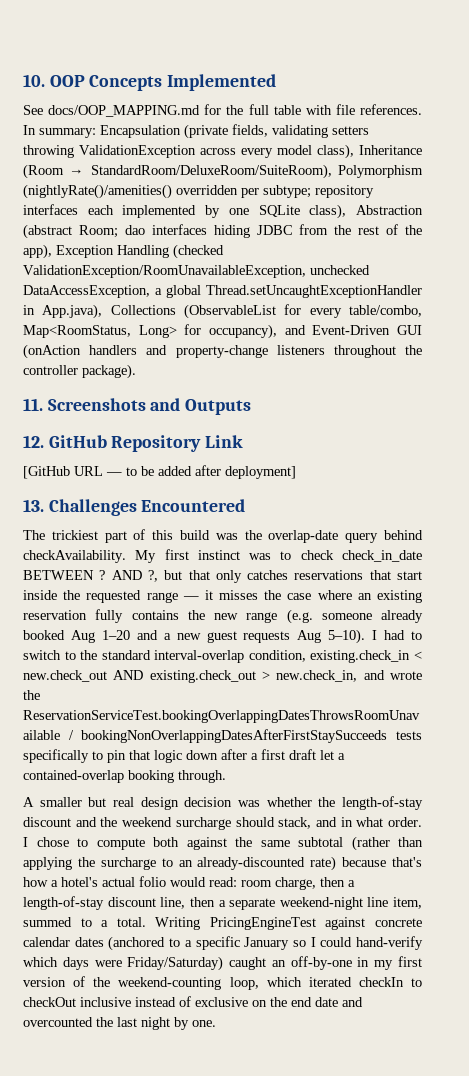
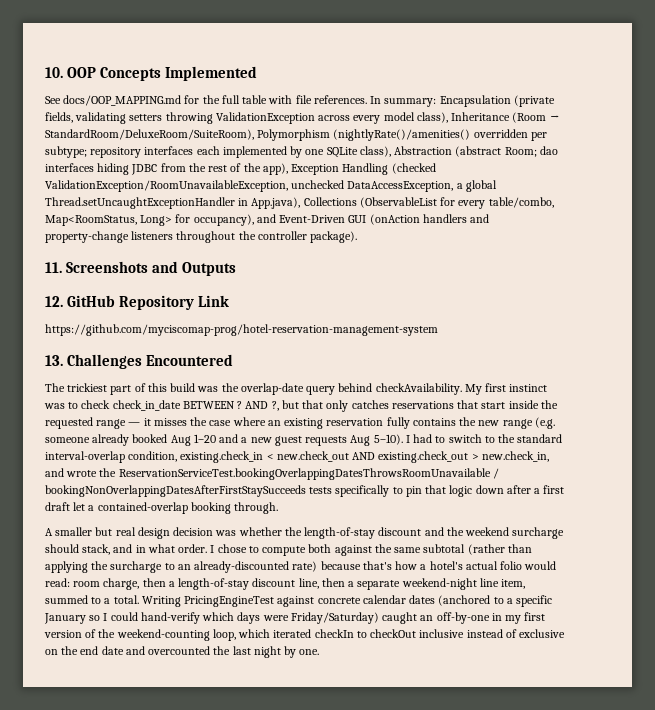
- [GitHub URL — to be added after deployment]
+ https://github.com/myciscomap-prog/hotel-reservation-management-system

